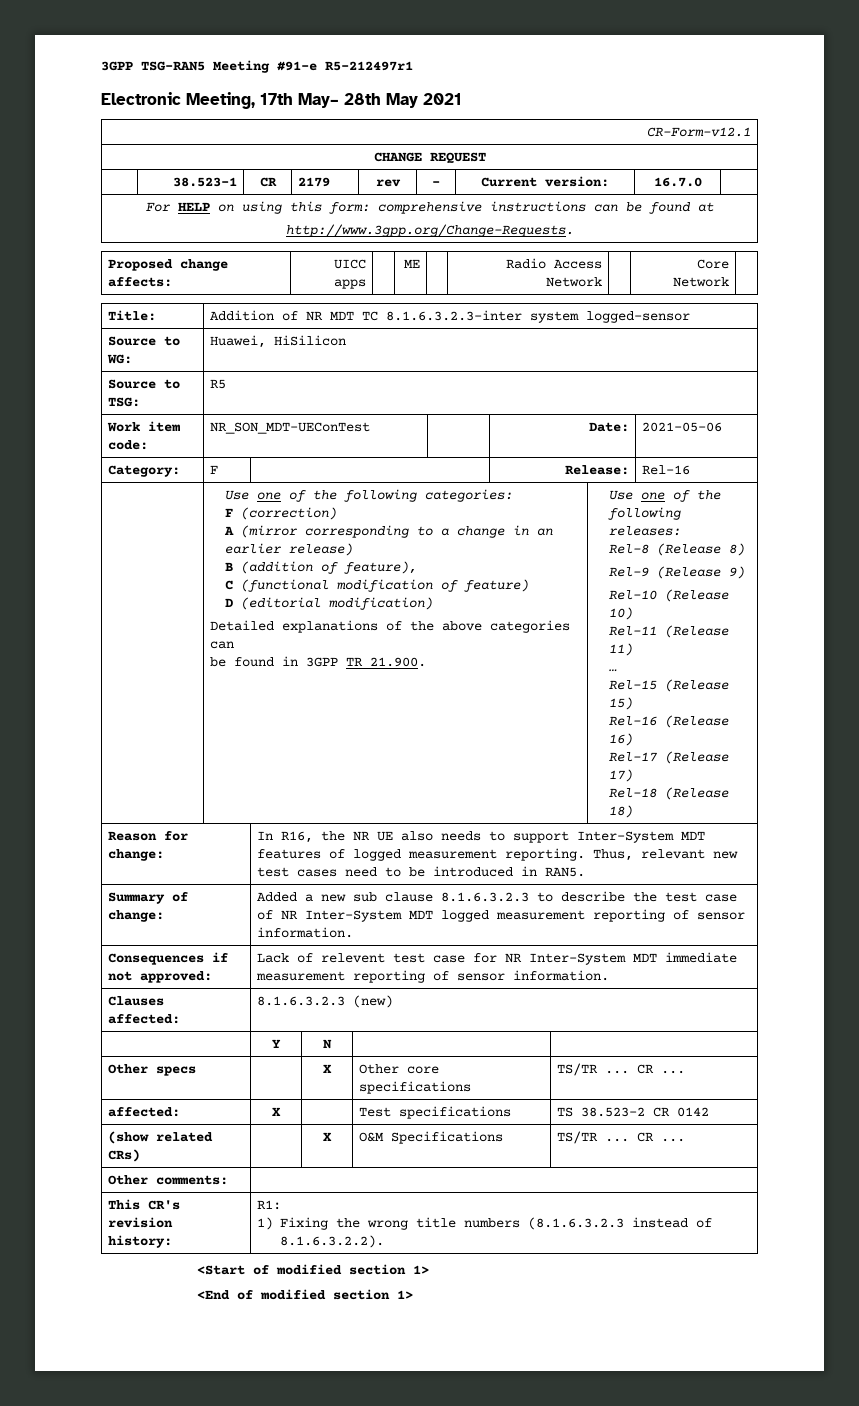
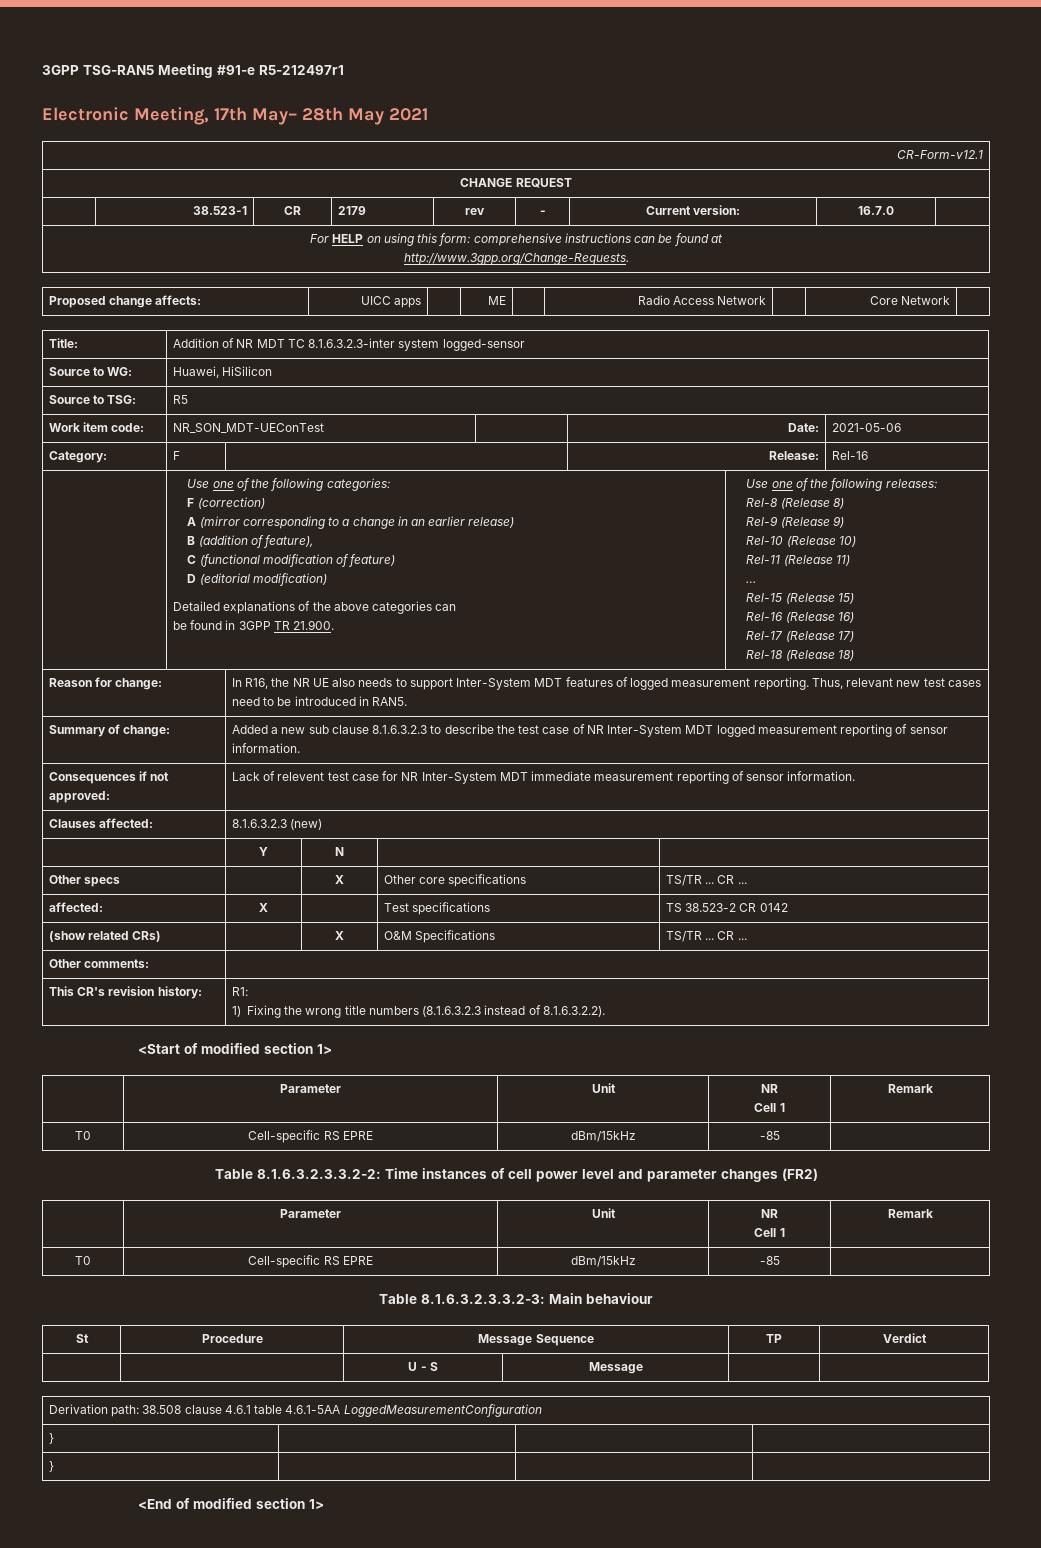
  <Start of modified section 1>
+ | Parameter | Unit | NR
+ Cell 1 | Remark
+ T0 | Cell-specific RS EPRE | dBm/15kHz | -85 |
+ Table 8.1.6.3.2.3.3.2-2: Time instances of cell power level and parameter changes (FR2)
+ | Parameter | Unit | NR
+ Cell 1 | Remark
+ T0 | Cell-specific RS EPRE | dBm/15kHz | -85 |
+ Table 8.1.6.3.2.3.3.2-3: Main behaviour
+ St | Procedure | Message Sequence | TP | Verdict
+ | | U - S | Message | |
+ Derivation path: 38.508 clause 4.6.1 table 4.6.1-5AA LoggedMeasurementConfiguration
+ } | | |
+ } | | |

